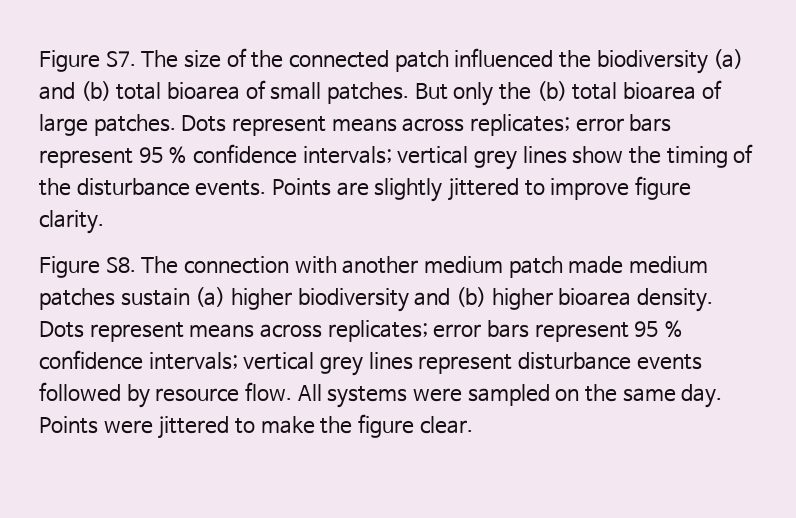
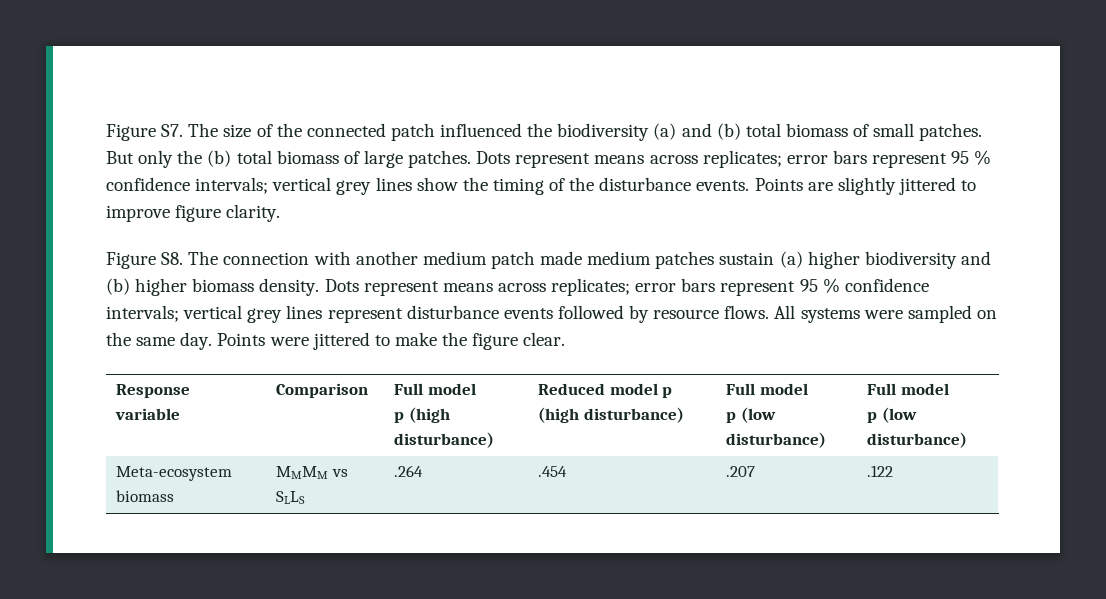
- Figure S7. The size of the connected patch influenced the biodiversity (a) and (b) total bioarea of small patches.
+ Figure S7. The size of the connected patch influenced the biodiversity (a) and (b) total biomass of small patches.
- But only the (b) total bioarea of large patches.
+ But only the (b) total biomass of large patches.
- Figure S8. The connection with another medium patch made medium patches sustain (a) higher biodiversity and (b) higher bioarea density.
+ Figure S8. The connection with another medium patch made medium patches sustain (a) higher biodiversity and (b) higher biomass density.
- Dots represent means across replicates; error bars represent 95 % confidence intervals; vertical grey lines represent disturbance events followed by resource flow.
+ Dots represent means across replicates; error bars represent 95 % confidence intervals; vertical grey lines represent disturbance events followed by resource flows.
+ Response variable | Comparison | Full model
+ p (high disturbance) | Reduced model p (high disturbance) | Full model
+ p (low disturbance) | Full model
+ p (low disturbance)
+ Meta-ecosystem biomass | MMMM vs SLLS | .264 | .454 | .207 | .122

